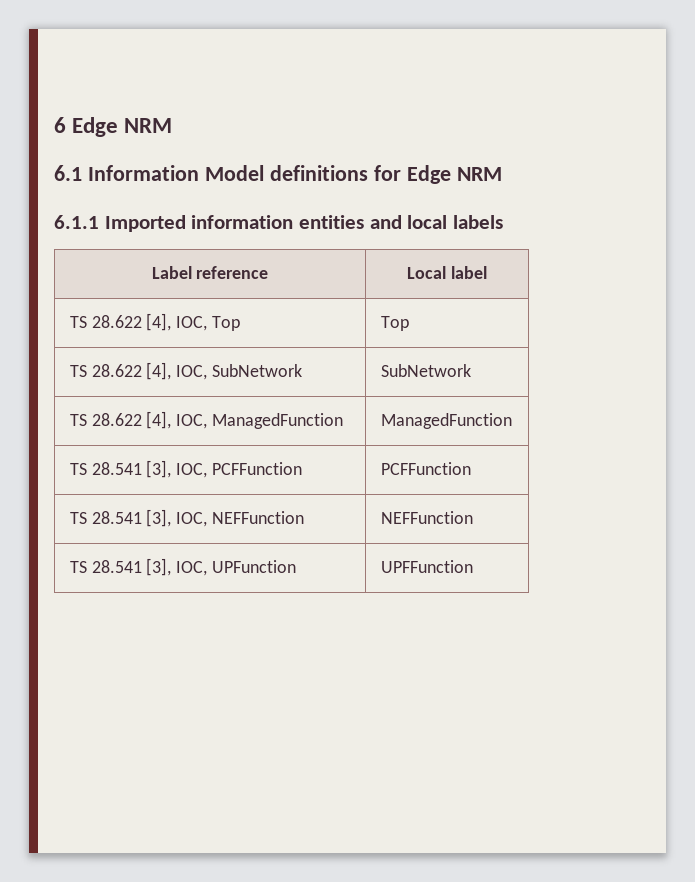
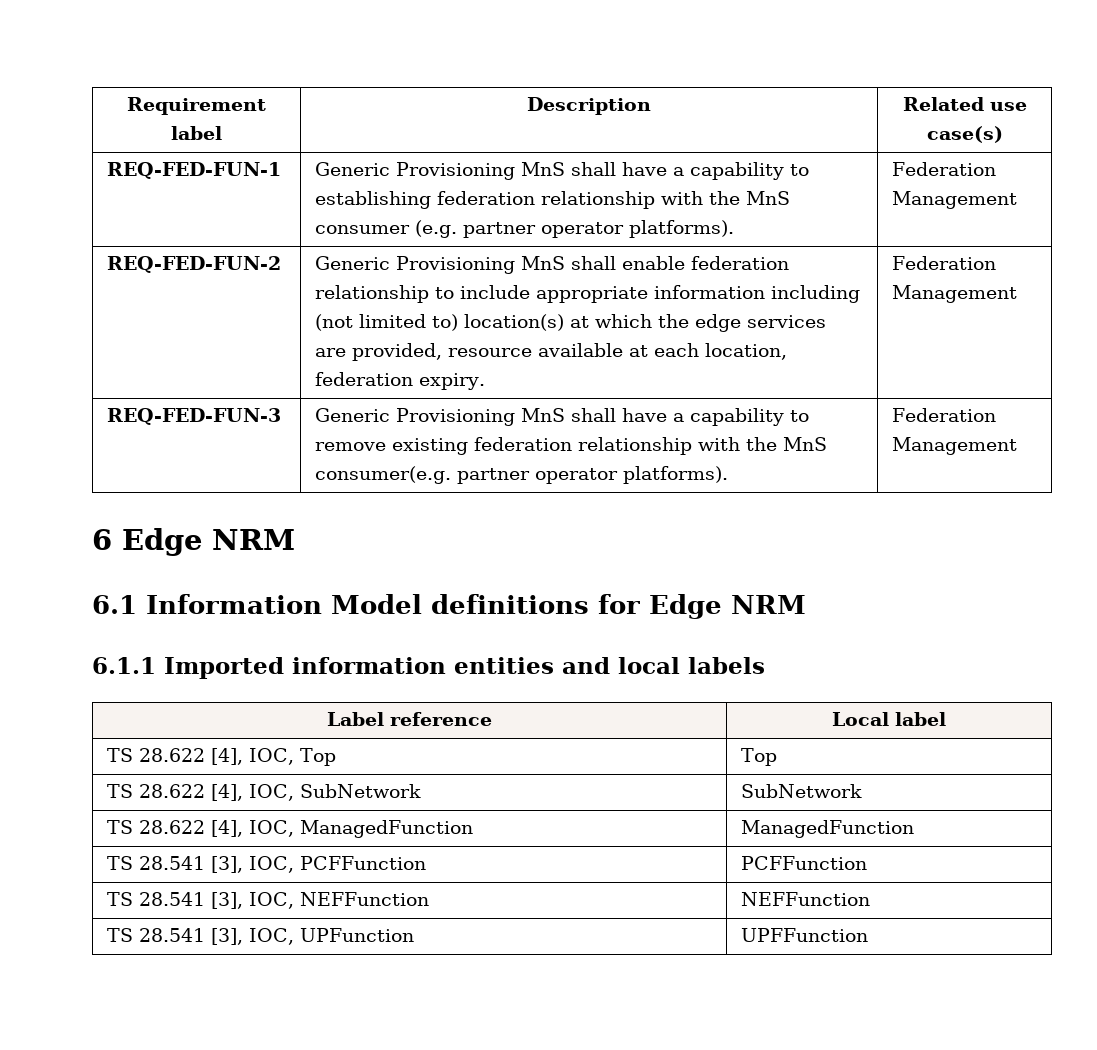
+ Requirement label | Description | Related use case(s)
+ REQ-FED-FUN-1 | Generic Provisioning MnS shall have a capability to establishing federation relationship with the MnS consumer (e.g. partner operator platforms). | Federation Management
+ REQ-FED-FUN-2 | Generic Provisioning MnS shall enable federation relationship to include appropriate information including (not limited to) location(s) at which the edge services are provided, resource available at each location, federation expiry. | Federation Management
+ REQ-FED-FUN-3 | Generic Provisioning MnS shall have a capability to remove existing federation relationship with the MnS consumer(e.g. partner operator platforms). | Federation Management

